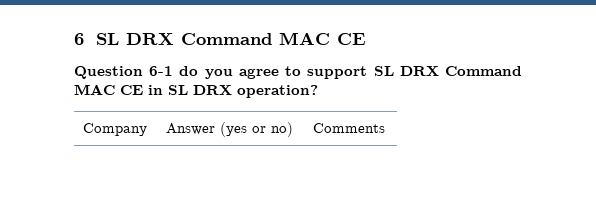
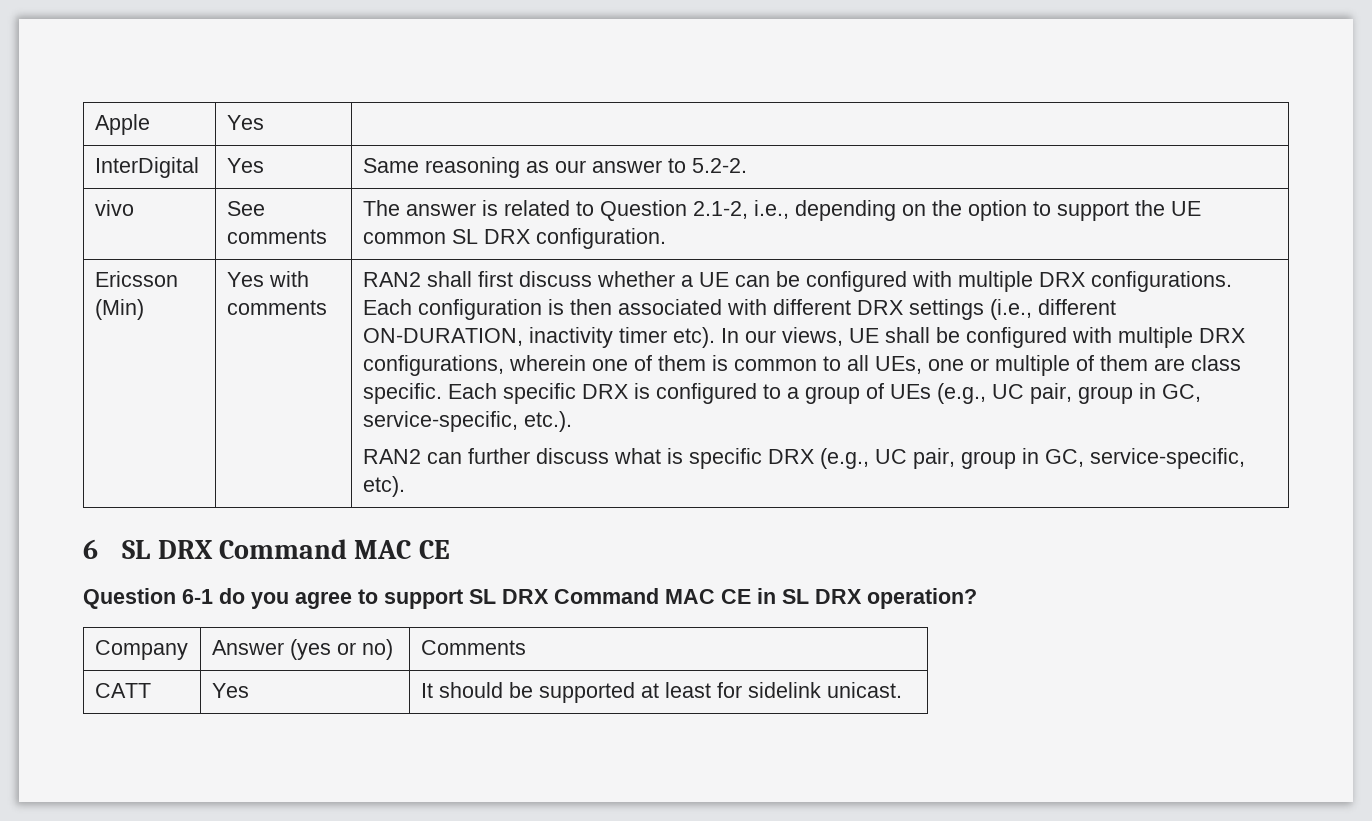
+ Apple | Yes |
+ InterDigital | Yes | Same reasoning as our answer to 5.2-2.
+ vivo | See comments | The answer is related to Question 2.1-2, i.e., depending on the option to support the UE common SL DRX configuration.
+ Ericsson (Min) | Yes with comments | RAN2 shall first discuss whether a UE can be configured with multiple DRX configurations. Each configuration is then associated with different DRX settings (i.e., different ON-DURATION, inactivity timer etc). In our views, UE shall be configured with multiple DRX configurations, wherein one of them is common to all UEs, one or multiple of them are class specific. Each specific DRX is configured to a group of UEs (e.g., UC pair, group in GC, service-specific, etc.).
+ RAN2 can further discuss what is specific DRX (e.g., UC pair, group in GC, service-specific, etc).
+ CATT | Yes | It should be supported at least for sidelink unicast.

